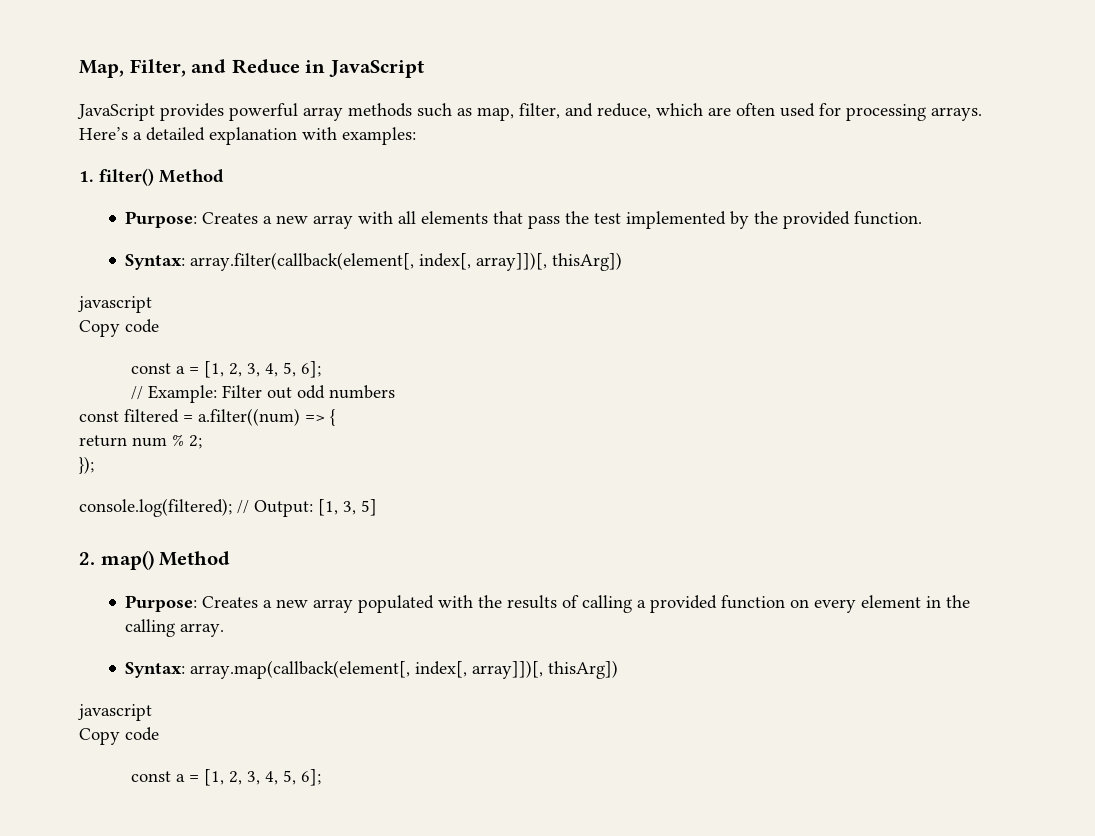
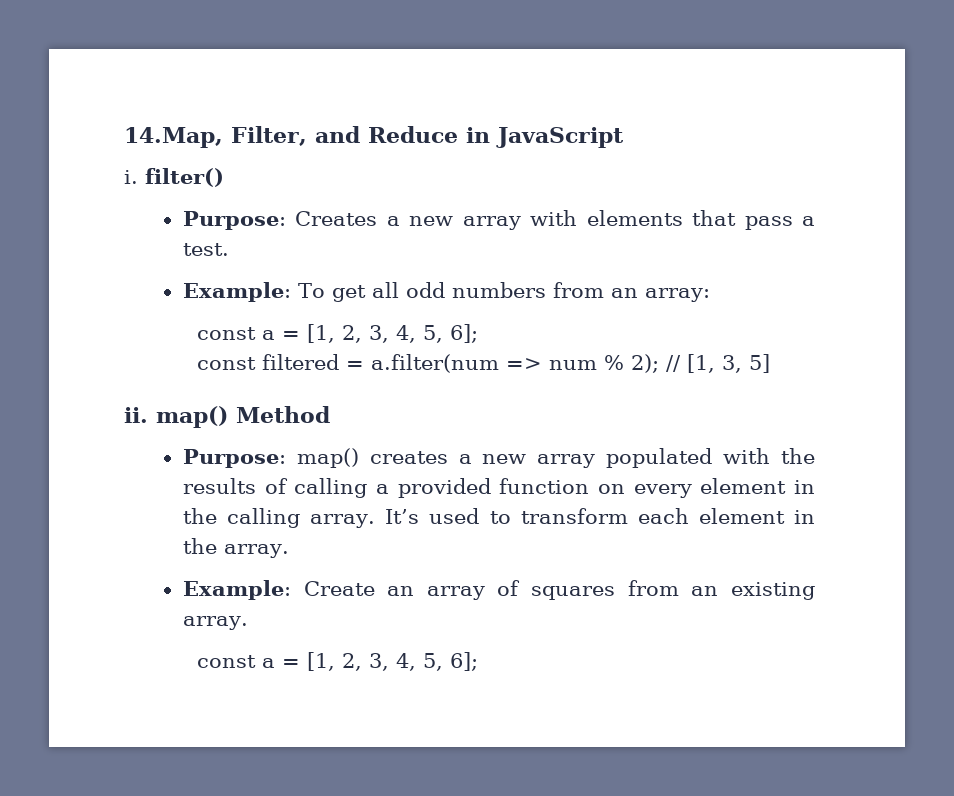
- Map, Filter, and Reduce in JavaScript
+ 14.Map, Filter, and Reduce in JavaScript
- JavaScript provides powerful array methods such as map, filter, and reduce, which are often used for processing arrays. Here’s a detailed explanation with examples:
- 1. filter() Method
+ i. filter()
- Purpose: Creates a new array with all elements that pass the test implemented by the provided function.
- Syntax: array.filter(callback(element[, index[, array]])[, thisArg])
- javascript
- Copy code
+ Purpose: Creates a new array with elements that pass a test.
+ Example: To get all odd numbers from an array:
- // Example: Filter out odd numbers
- const filtered = a.filter((num) => {
- return num % 2;
- });
- console.log(filtered); // Output: [1, 3, 5]
+ const filtered = a.filter(num => num % 2); // [1, 3, 5]
- 2. map() Method
+ ii. map() Method
- Purpose: Creates a new array populated with the results of calling a provided function on every element in the calling array.
- Syntax: array.map(callback(element[, index[, array]])[, thisArg])
- javascript
- Copy code
+ Purpose: map() creates a new array populated with the results of calling a provided function on every element in the calling array. It’s used to transform each element in the array.
+ Example: Create an array of squares from an existing array.

